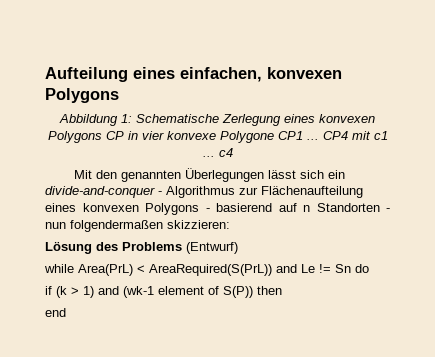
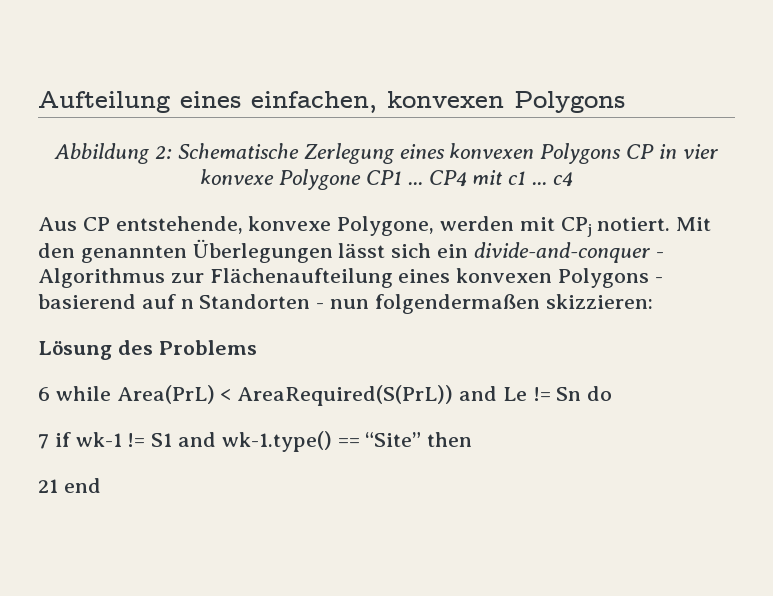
- Abbildung 1: Schematische Zerlegung eines konvexen Polygons CP in vier konvexe Polygone CP1 ...
+ Abbildung 2: Schematische Zerlegung eines konvexen Polygons CP in vier konvexe Polygone CP1 ...
+ Aus CP entstehende, konvexe Polygone, werden mit CPj notiert.
- Lösung des Problems (Entwurf)
- while Area(PrL) < AreaRequired(S(PrL)) and Le != Sn do
+ Lösung des Problems
+ 6 while Area(PrL) < AreaRequired(S(PrL)) and Le != Sn do
- if (k > 1) and (wk-1 element of S(P)) then
+ 7 if wk-1 != S1 and wk-1.type() == “Site” then
- end
+ 21 end

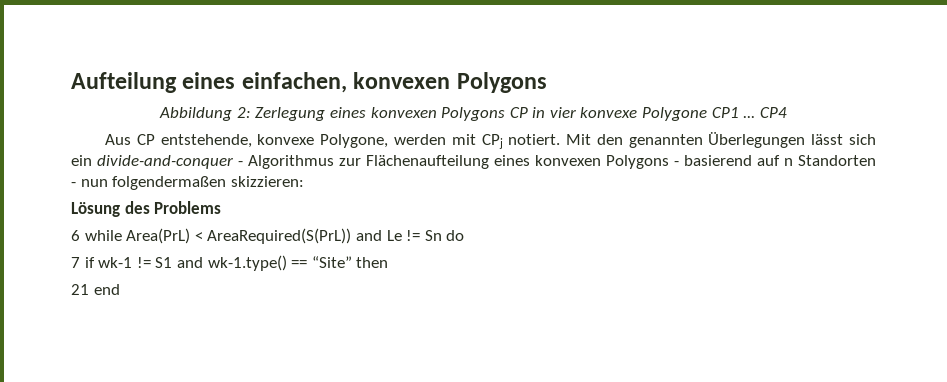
- Abbildung 2: Schematische Zerlegung eines konvexen Polygons CP in vier konvexe Polygone CP1 ...
+ Abbildung 2: Zerlegung eines konvexen Polygons CP in vier konvexe Polygone CP1 ...
- CP4 mit c1 ... c4
+ CP4

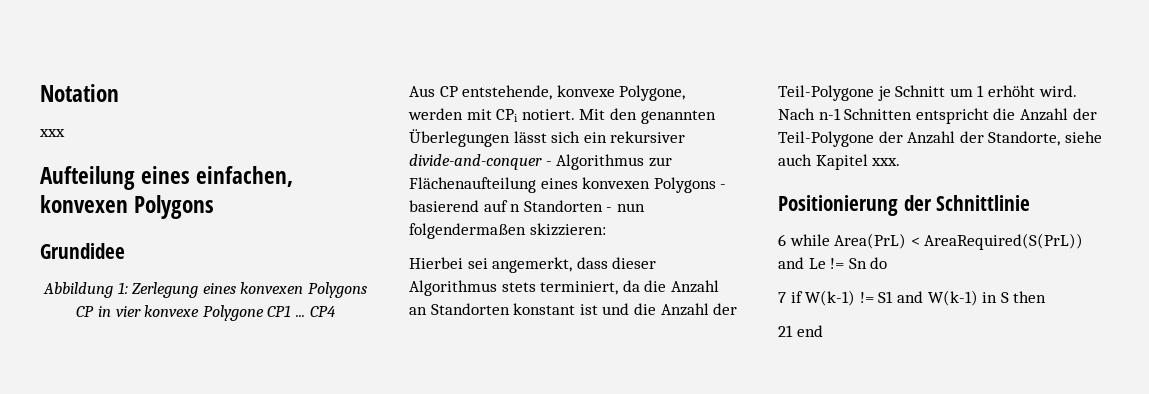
+ Notation
+ xxx
+ Grundidee
- Abbildung 2: Zerlegung eines konvexen Polygons CP in vier konvexe Polygone CP1 ...
+ Abbildung 1: Zerlegung eines konvexen Polygons CP in vier konvexe Polygone CP1 ...
- Aus CP entstehende, konvexe Polygone, werden mit CPj notiert.
+ Aus CP entstehende, konvexe Polygone, werden mit CPi notiert.
- Mit den genannten Überlegungen lässt sich ein divide-and-conquer - Algorithmus zur Flächenaufteilung eines konvexen Polygons - basierend auf n Standorten - nun folgendermaßen skizzieren:
+ Mit den genannten Überlegungen lässt sich ein rekursiver divide-and-conquer - Algorithmus zur Flächenaufteilung eines konvexen Polygons - basierend auf n Standorten - nun folgendermaßen skizzieren:
- Lösung des Problems
+ Hierbei sei angemerkt, dass dieser Algorithmus stets terminiert, da die Anzahl an Standorten konstant ist und die Anzahl der Teil-Polygone je Schnitt um 1 erhöht wird. Nach n-1 Schnitten entspricht die Anzahl der Teil-Polygone der Anzahl der Standorte, siehe auch Kapitel xxx.
+ Positionierung der Schnittlinie
- 7 if wk-1 != S1 and wk-1.type() == “Site” then
+ 7 if W(k-1) != S1 and W(k-1) in S then

